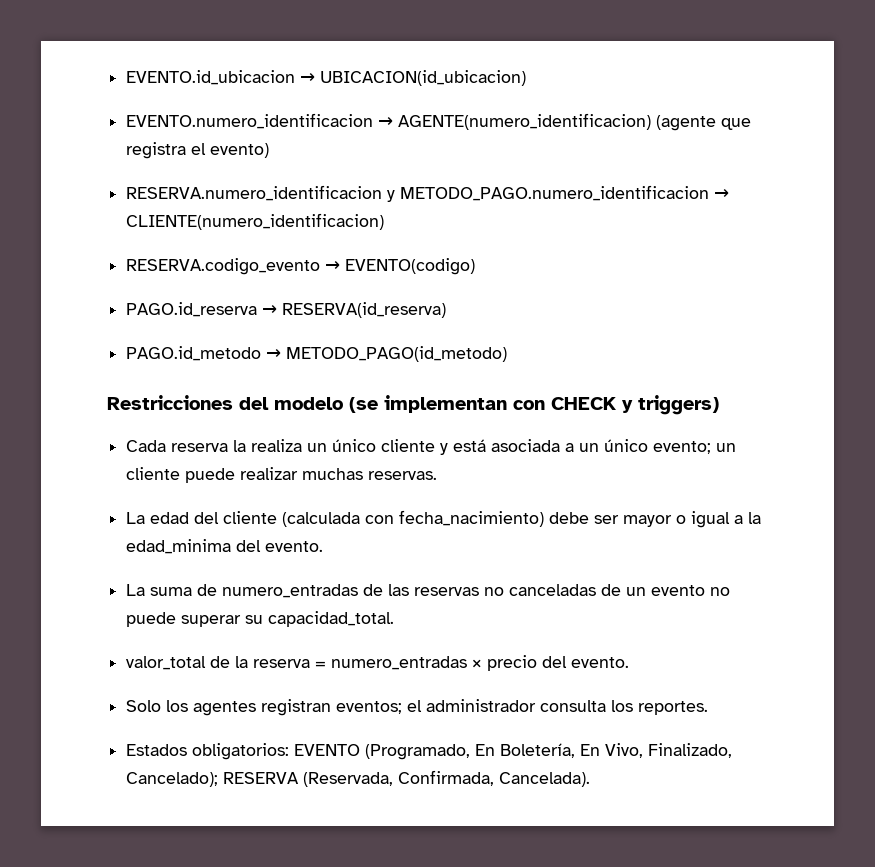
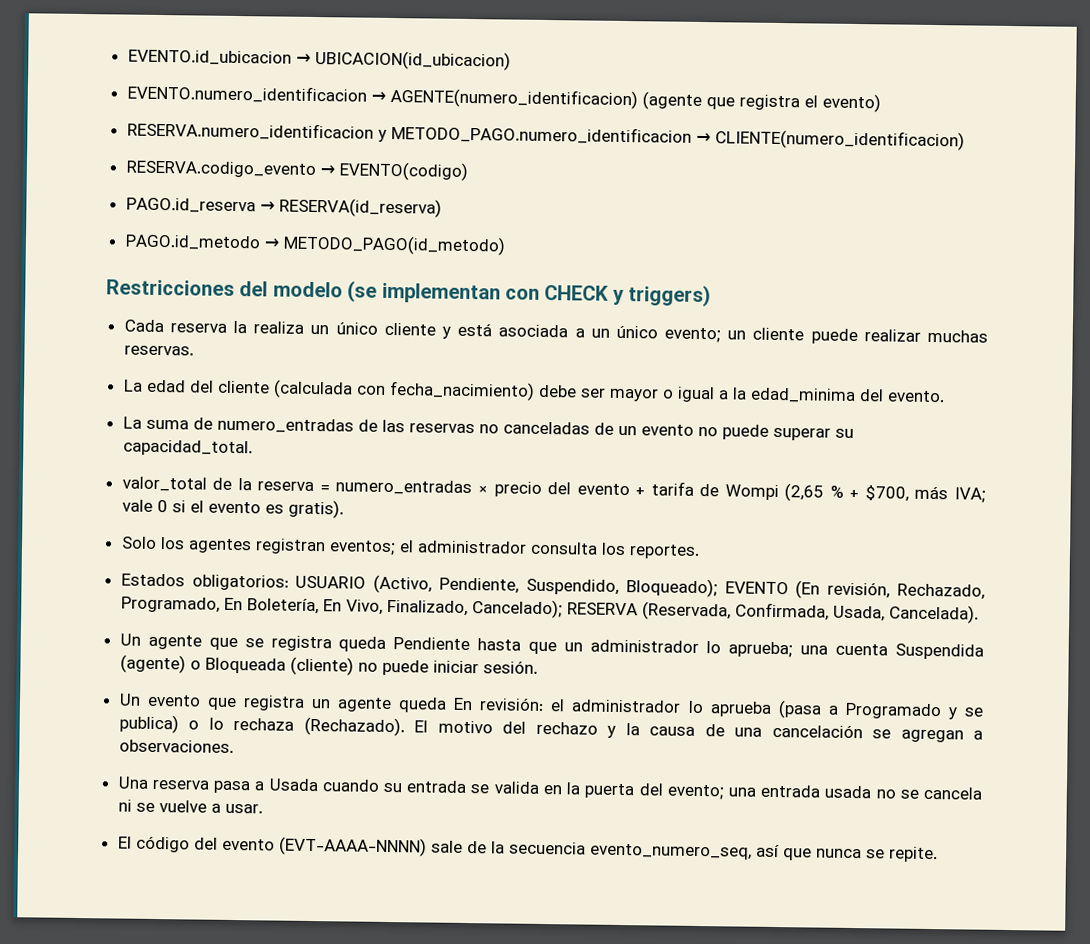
- valor_total de la reserva = numero_entradas × precio del evento.
+ valor_total de la reserva = numero_entradas × precio del evento + tarifa de Wompi (2,65 % + $700, más IVA; vale 0 si el evento es gratis).
- Estados obligatorios: EVENTO (Programado, En Boletería, En Vivo, Finalizado, Cancelado); RESERVA (Reservada, Confirmada, Cancelada).
+ Estados obligatorios: USUARIO (Activo, Pendiente, Suspendido, Bloqueado); EVENTO (En revisión, Rechazado, Programado, En Boletería, En Vivo, Finalizado, Cancelado); RESERVA (Reservada, Confirmada, Usada, Cancelada).
+ Un agente que se registra queda Pendiente hasta que un administrador lo aprueba; una cuenta Suspendida (agente) o Bloqueada (cliente) no puede iniciar sesión.
+ Un evento que registra un agente queda En revisión: el administrador lo aprueba (pasa a Programado y se publica) o lo rechaza (Rechazado). El motivo del rechazo y la causa de una cancelación se agregan a observaciones.
+ Una reserva pasa a Usada cuando su entrada se valida en la puerta del evento; una entrada usada no se cancela ni se vuelve a usar.
+ El código del evento (EVT-AAAA-NNNN) sale de la secuencia evento_numero_seq, así que nunca se repite.

